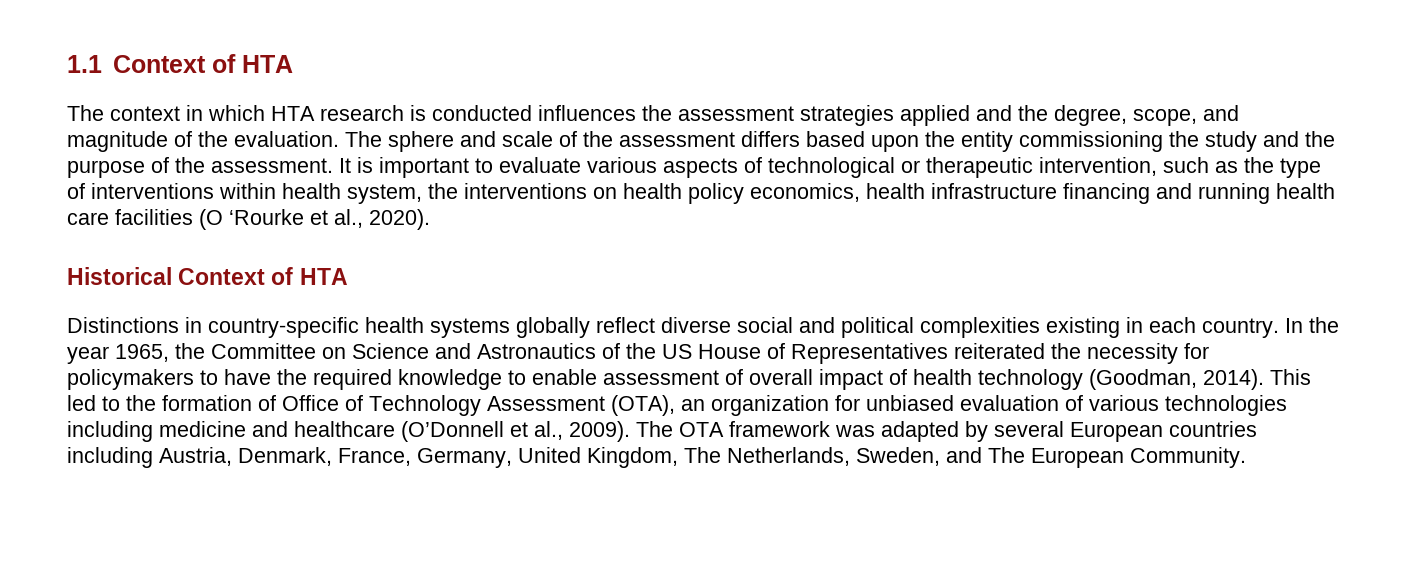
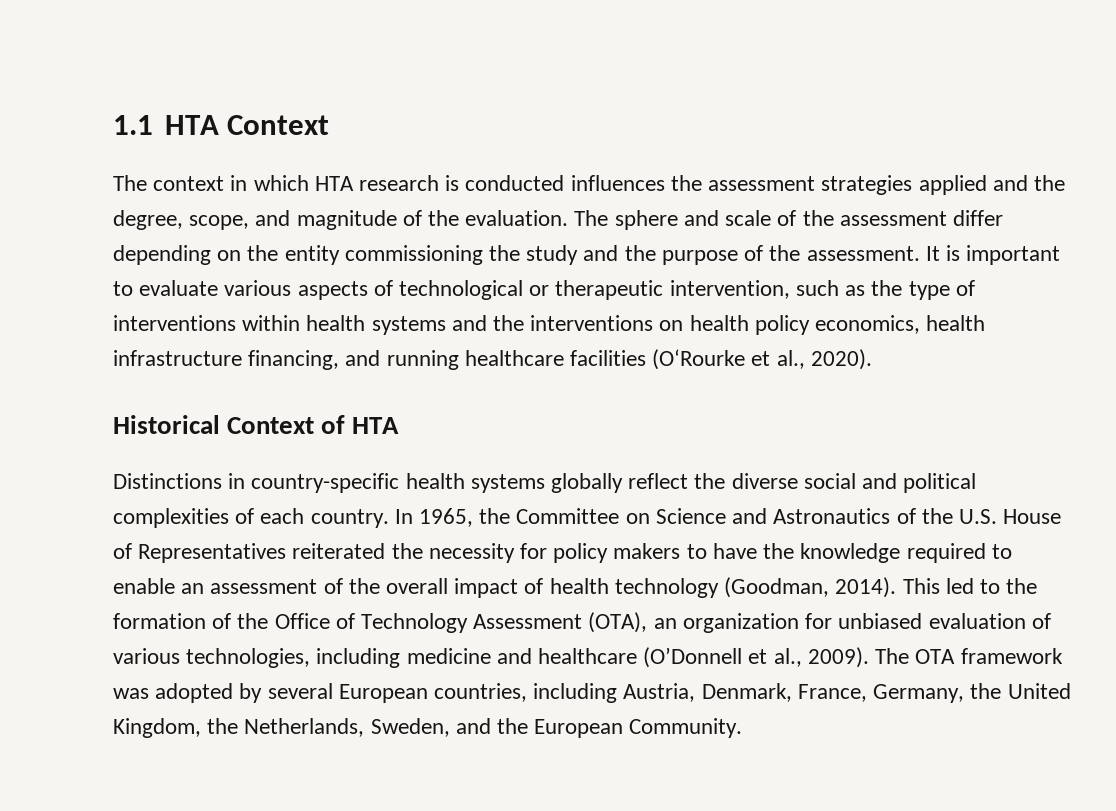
- 1.1 Context of HTA
+ 1.1 HTA Context
- The sphere and scale of the assessment differs based upon the entity commissioning the study and the purpose of the assessment.
+ The sphere and scale of the assessment differ depending on the entity commissioning the study and the purpose of the assessment.
- It is important to evaluate various aspects of technological or therapeutic intervention, such as the type of interventions within health system, the interventions on health policy economics, health infrastructure financing and running health care facilities (O ‘Rourke et al., 2020).
+ It is important to evaluate various aspects of technological or therapeutic intervention, such as the type of interventions within health systems and the interventions on health policy economics, health infrastructure financing, and running healthcare facilities (O‘Rourke et al., 2020).
- Distinctions in country-specific health systems globally reflect diverse social and political complexities existing in each country.
+ Distinctions in country-specific health systems globally reflect the diverse social and political complexities of each country.
- In the year 1965, the Committee on Science and Astronautics of the US House of Representatives reiterated the necessity for policymakers to have the required knowledge to enable assessment of overall impact of health technology (Goodman, 2014).
+ In 1965, the Committee on Science and Astronautics of the U.S. House of Representatives reiterated the necessity for policy makers to have the knowledge required to enable an assessment of the overall impact of health technology (Goodman, 2014).
- This led to the formation of Office of Technology Assessment (OTA), an organization for unbiased evaluation of various technologies including medicine and healthcare (O’Donnell et al., 2009).
+ This led to the formation of the Office of Technology Assessment (OTA), an organization for unbiased evaluation of various technologies, including medicine and healthcare (O’Donnell et al., 2009).
- The OTA framework was adapted by several European countries including Austria, Denmark, France, Germany, United Kingdom, The Netherlands, Sweden, and The European Community.
+ The OTA framework was adopted by several European countries, including Austria, Denmark, France, Germany, the United Kingdom, the Netherlands, Sweden, and the European Community.

